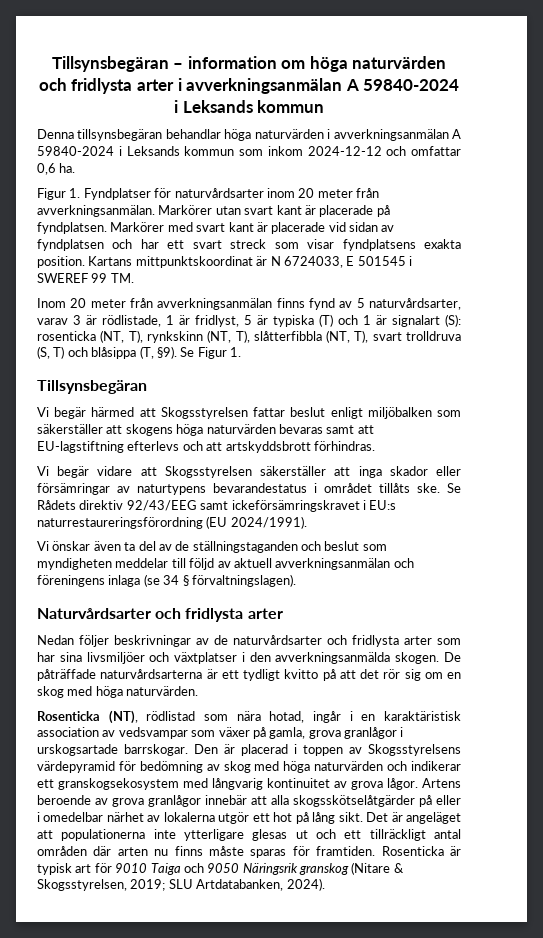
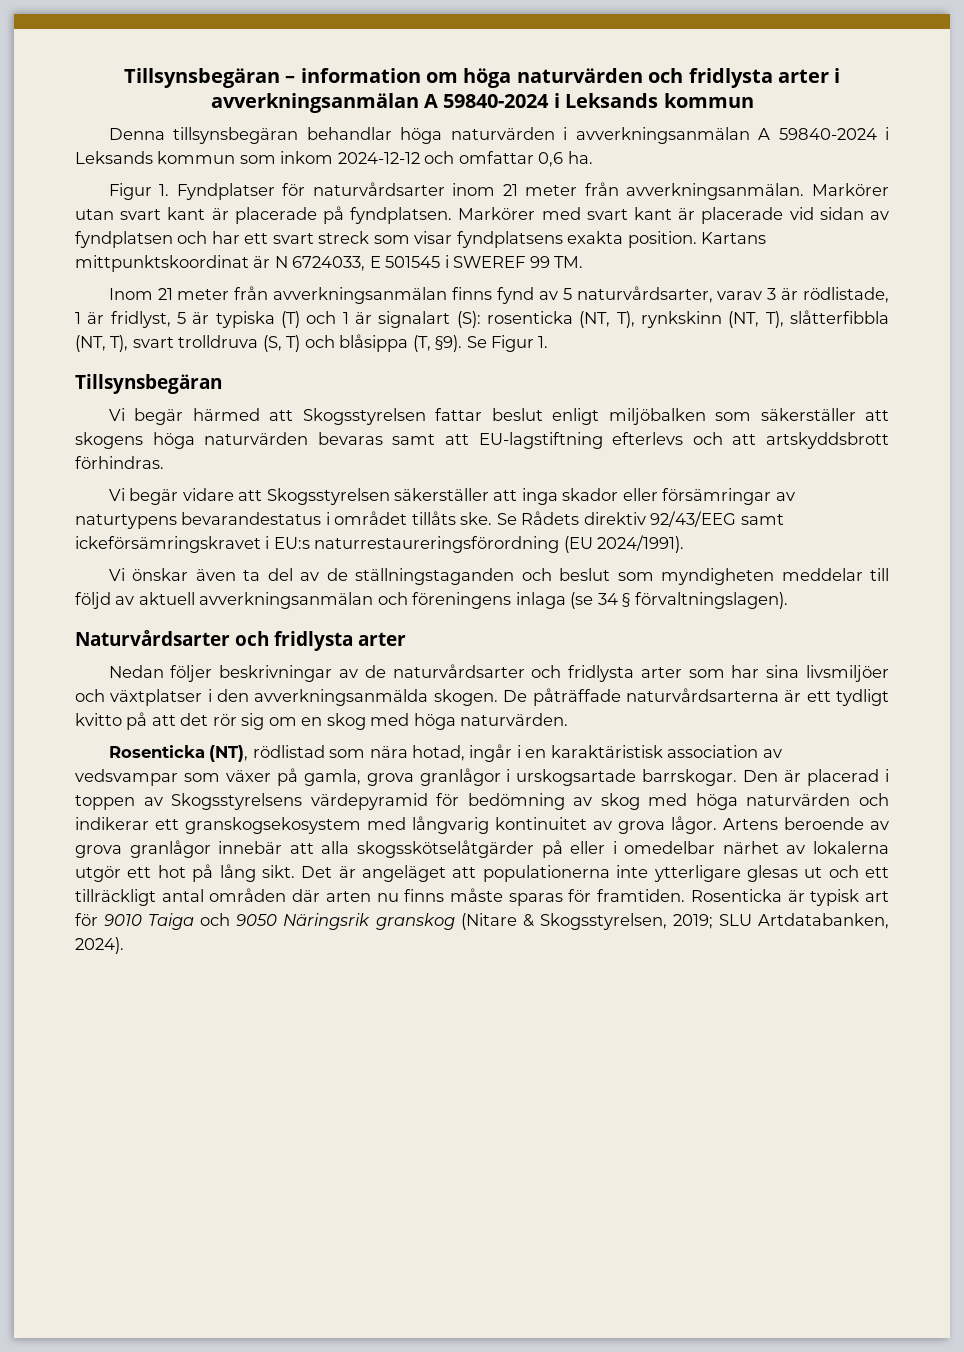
- Figur 1. Fyndplatser för naturvårdsarter inom 20 meter från avverkningsanmälan.
+ Figur 1. Fyndplatser för naturvårdsarter inom 21 meter från avverkningsanmälan.
- Inom 20 meter från avverkningsanmälan finns fynd av 5 naturvårdsarter, varav 3 är rödlistade, 1 är fridlyst, 5 är typiska (T) och 1 är signalart (S): rosenticka (NT, T), rynkskinn (NT, T), slåtterfibbla (NT, T), svart trolldruva (S, T) och blåsippa (T, §9).
+ Inom 21 meter från avverkningsanmälan finns fynd av 5 naturvårdsarter, varav 3 är rödlistade, 1 är fridlyst, 5 är typiska (T) och 1 är signalart (S): rosenticka (NT, T), rynkskinn (NT, T), slåtterfibbla (NT, T), svart trolldruva (S, T) och blåsippa (T, §9).

